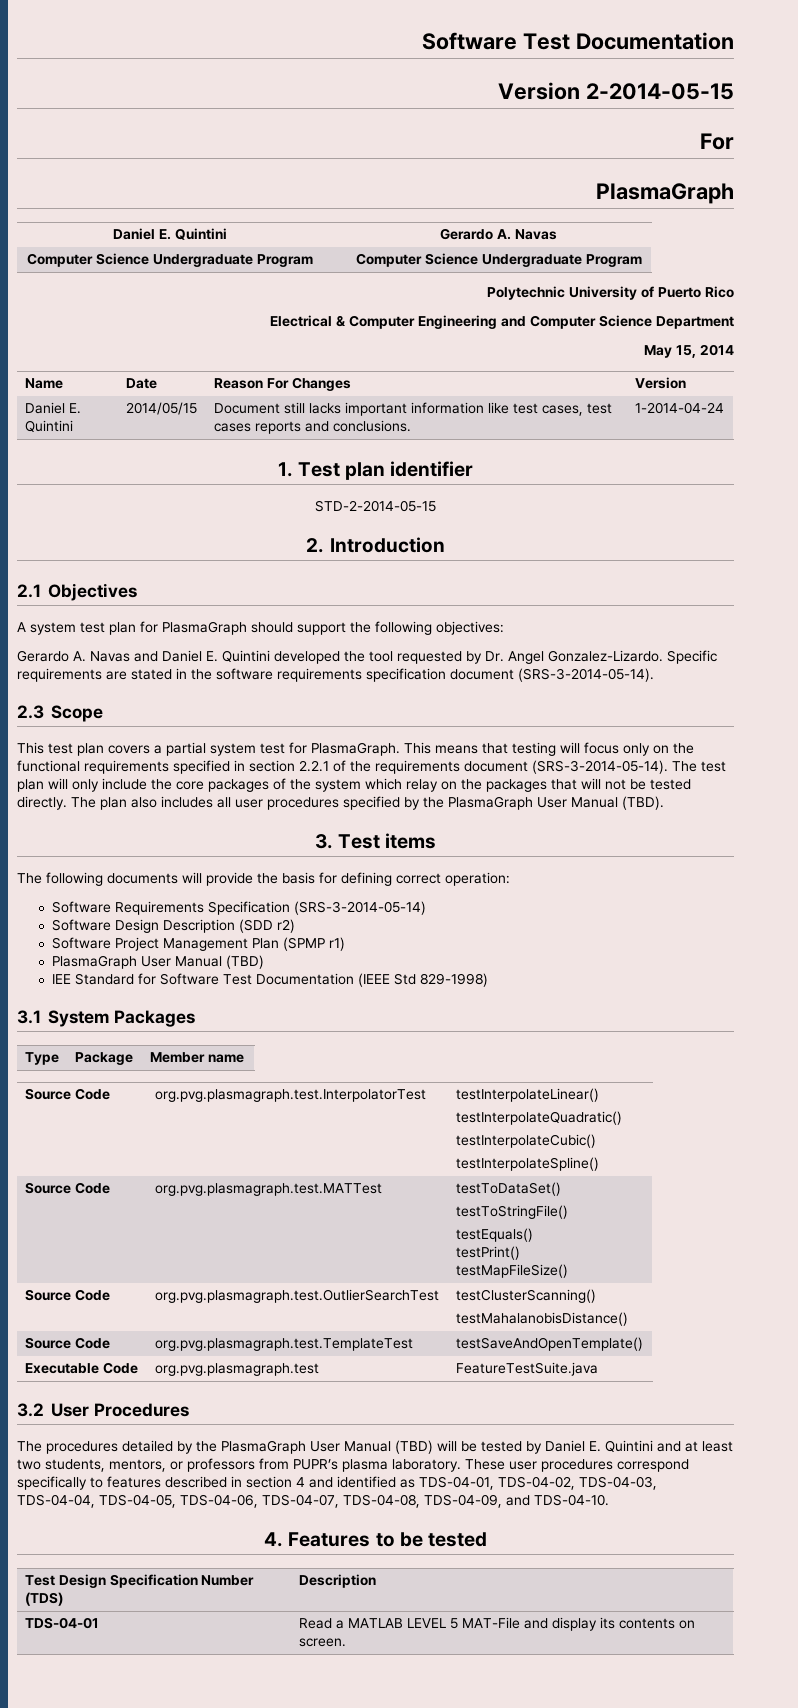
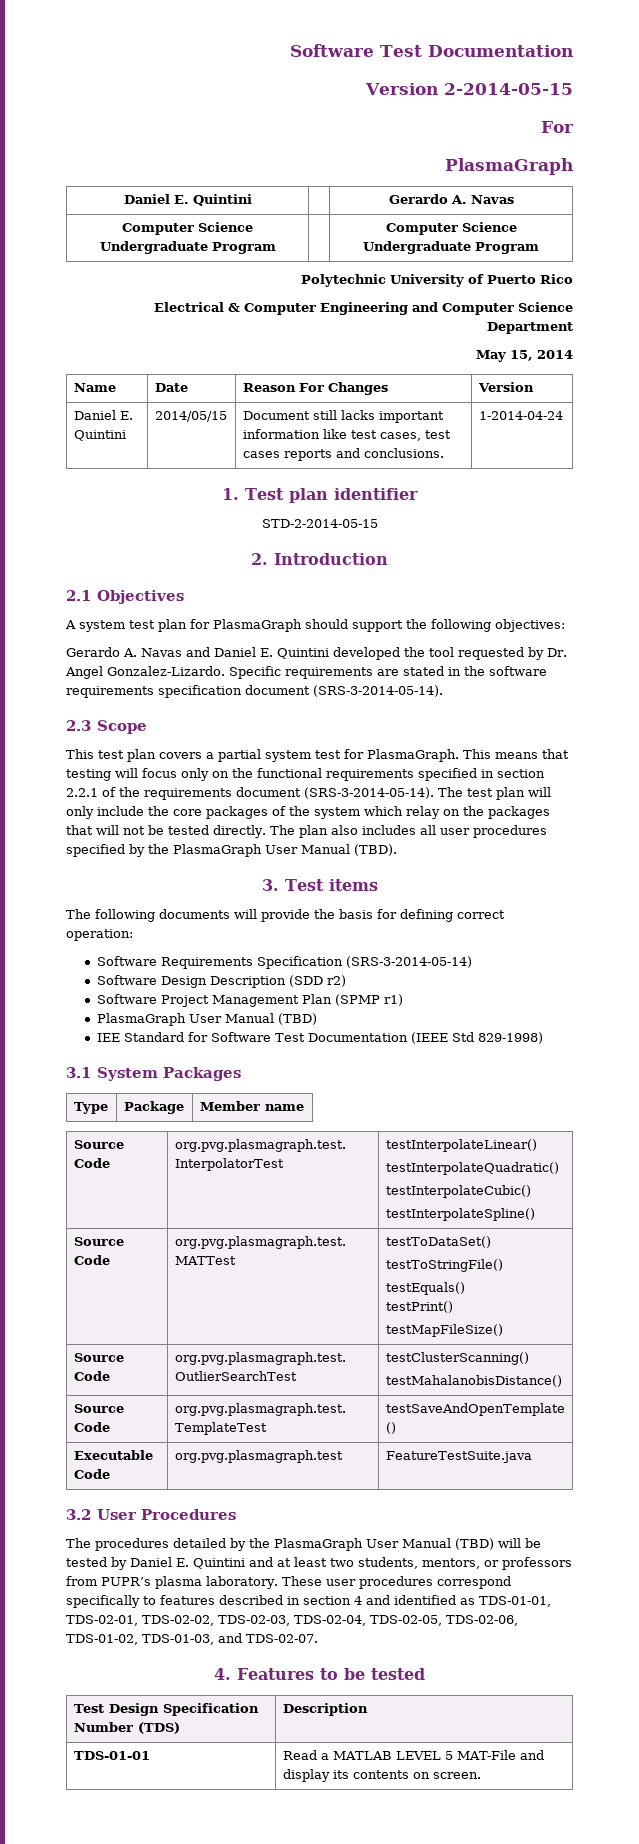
- These user procedures correspond specifically to features described in section 4 and identified as TDS-04-01, TDS-04-02, TDS-04-03, TDS-04-04, TDS-04-05, TDS-04-06, TDS-04-07, TDS-04-08, TDS-04-09, and TDS-04-10.
+ These user procedures correspond specifically to features described in section 4 and identified as TDS-01-01, TDS-02-01, TDS-02-02, TDS-02-03, TDS-02-04, TDS-02-05, TDS-02-06, TDS-01-02, TDS-01-03, and TDS-02-07.
- TDS-04-01 | Read a MATLAB LEVEL 5 MAT-File and display its contents on screen.
+ TDS-01-01 | Read a MATLAB LEVEL 5 MAT-File and display its contents on screen.

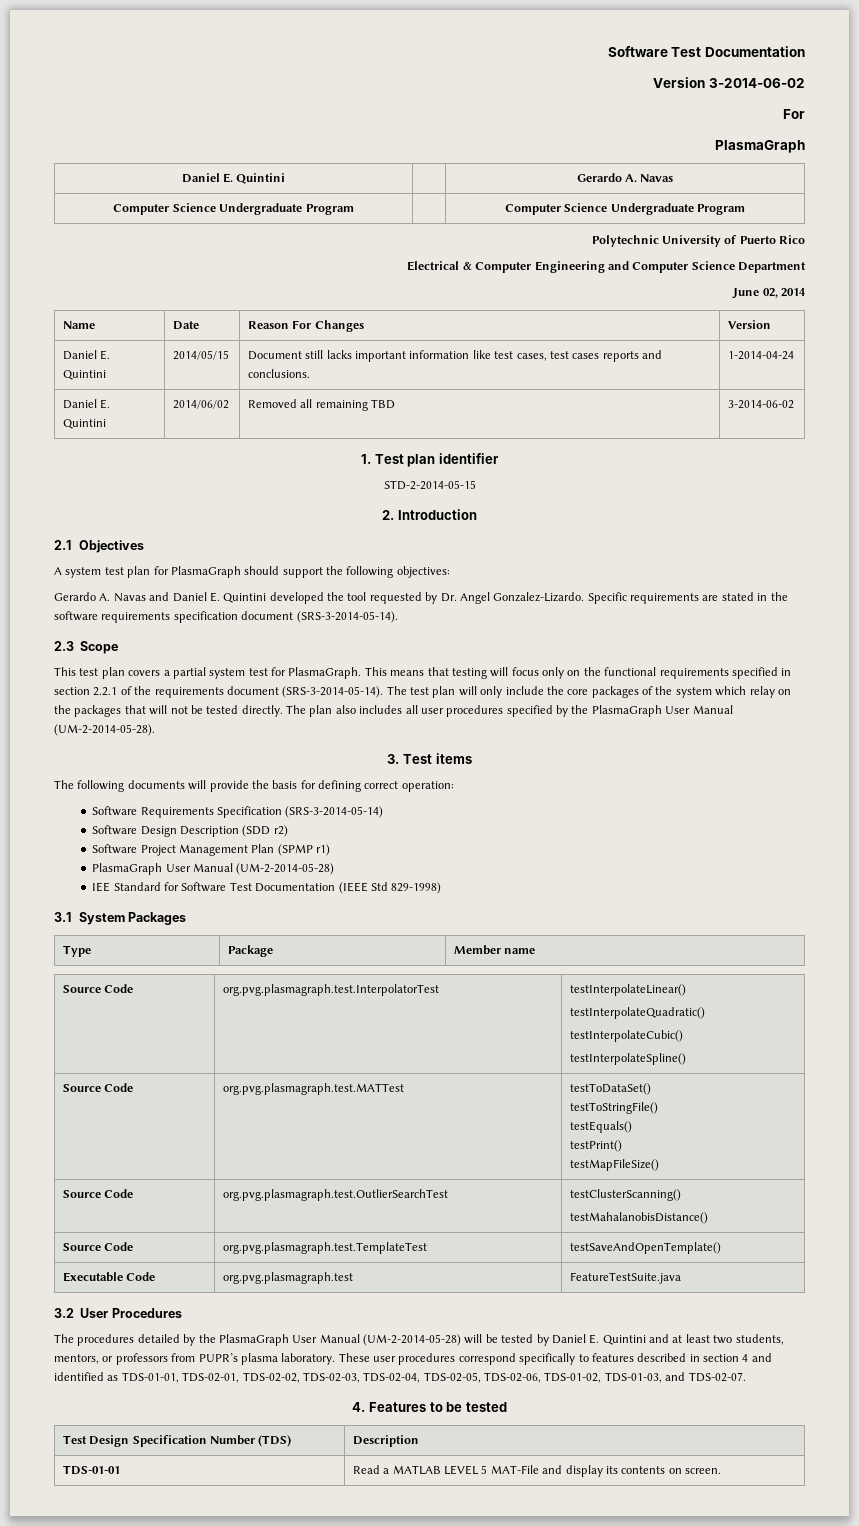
- Version 2-2014-05-15
+ Version 3-2014-06-02
- May 15, 2014
+ June 02, 2014
+ Daniel E. Quintini | 2014/06/02 | Removed all remaining TBD | 3-2014-06-02
- The plan also includes all user procedures specified by the PlasmaGraph User Manual (TBD).
+ The plan also includes all user procedures specified by the PlasmaGraph User Manual (UM-2-2014-05-28).
  Software Project Management Plan (SPMP r1)
- PlasmaGraph User Manual (TBD)
+ PlasmaGraph User Manual (UM-2-2014-05-28)
- The procedures detailed by the PlasmaGraph User Manual (TBD) will be tested by Daniel E. Quintini and at least two students, mentors, or professors from PUPR’s plasma laboratory.
+ The procedures detailed by the PlasmaGraph User Manual (UM-2-2014-05-28) will be tested by Daniel E. Quintini and at least two students, mentors, or professors from PUPR’s plasma laboratory.

